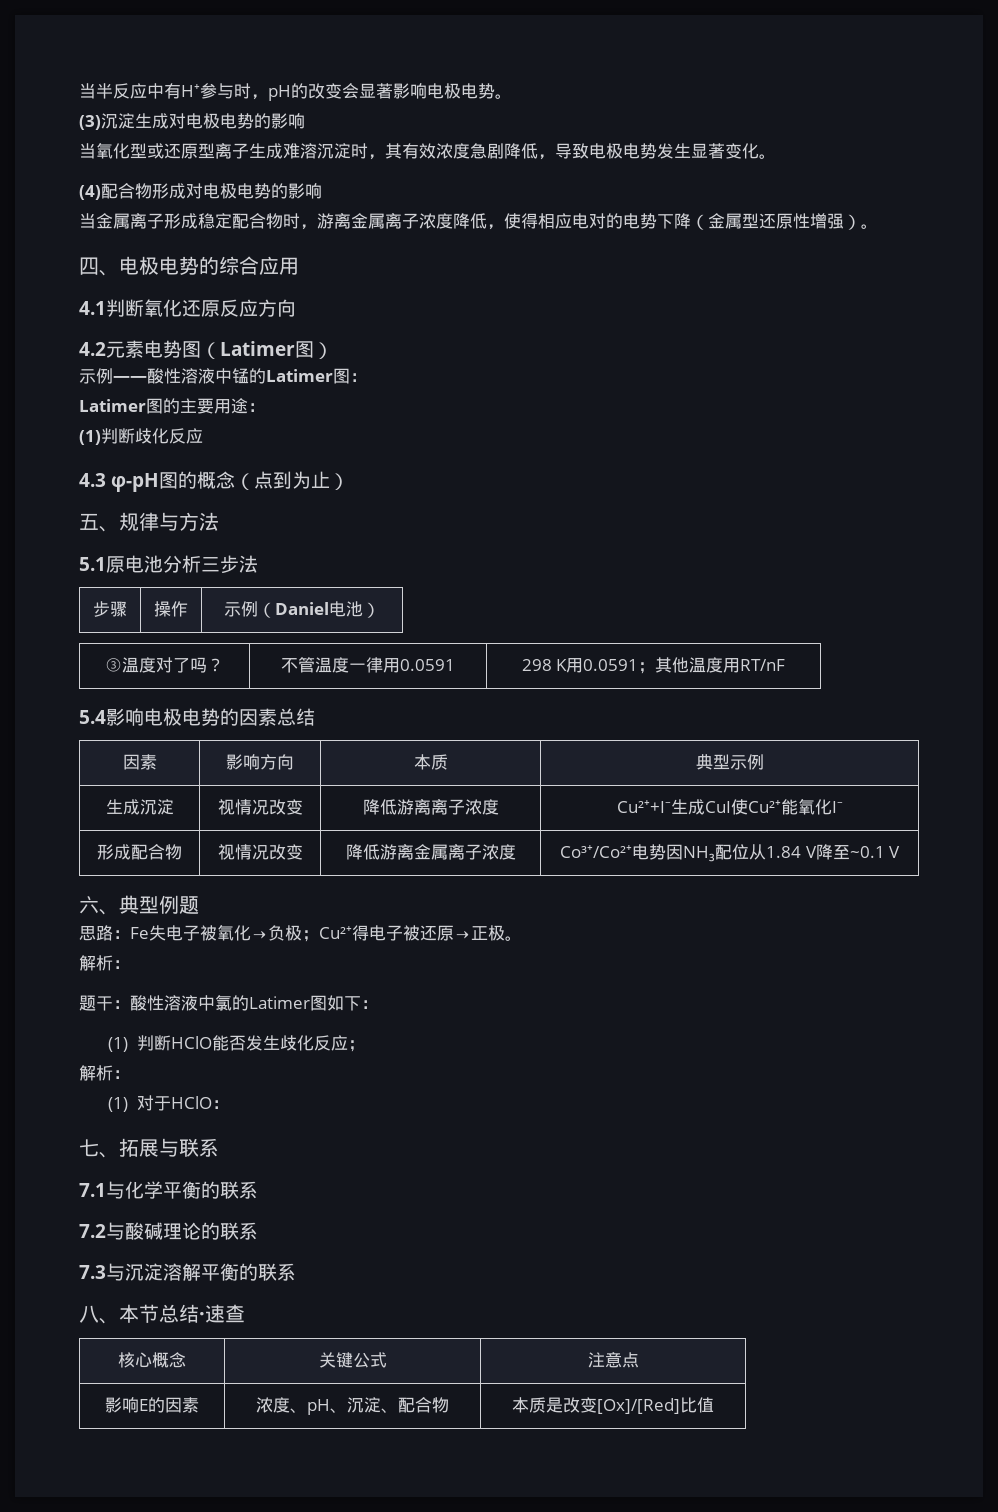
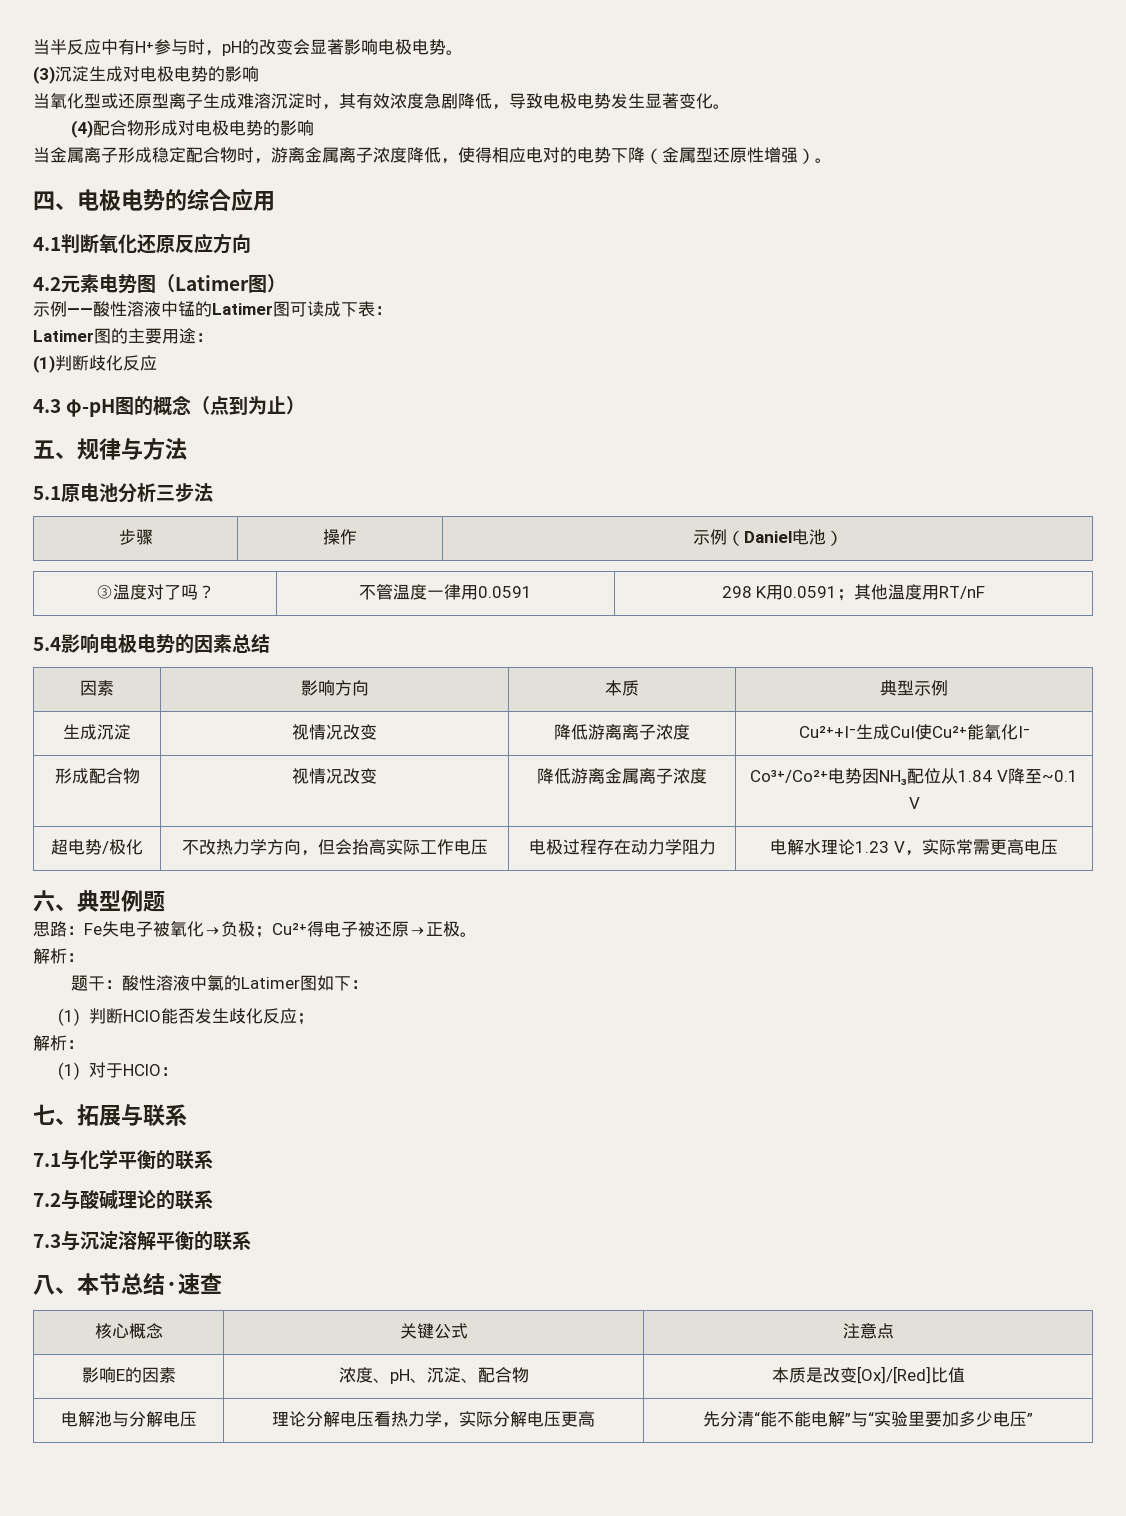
- 示例——酸性溶液中锰的Latimer图：
+ 示例——酸性溶液中锰的Latimer图可读成下表：
+ 超电势/极化 | 不改热力学方向，但会抬高实际工作电压 | 电极过程存在动力学阻力 | 电解水理论1.23 V，实际常需更高电压
+ 电解池与分解电压 | 理论分解电压看热力学，实际分解电压更高 | 先分清“能不能电解”与“实验里要加多少电压”

